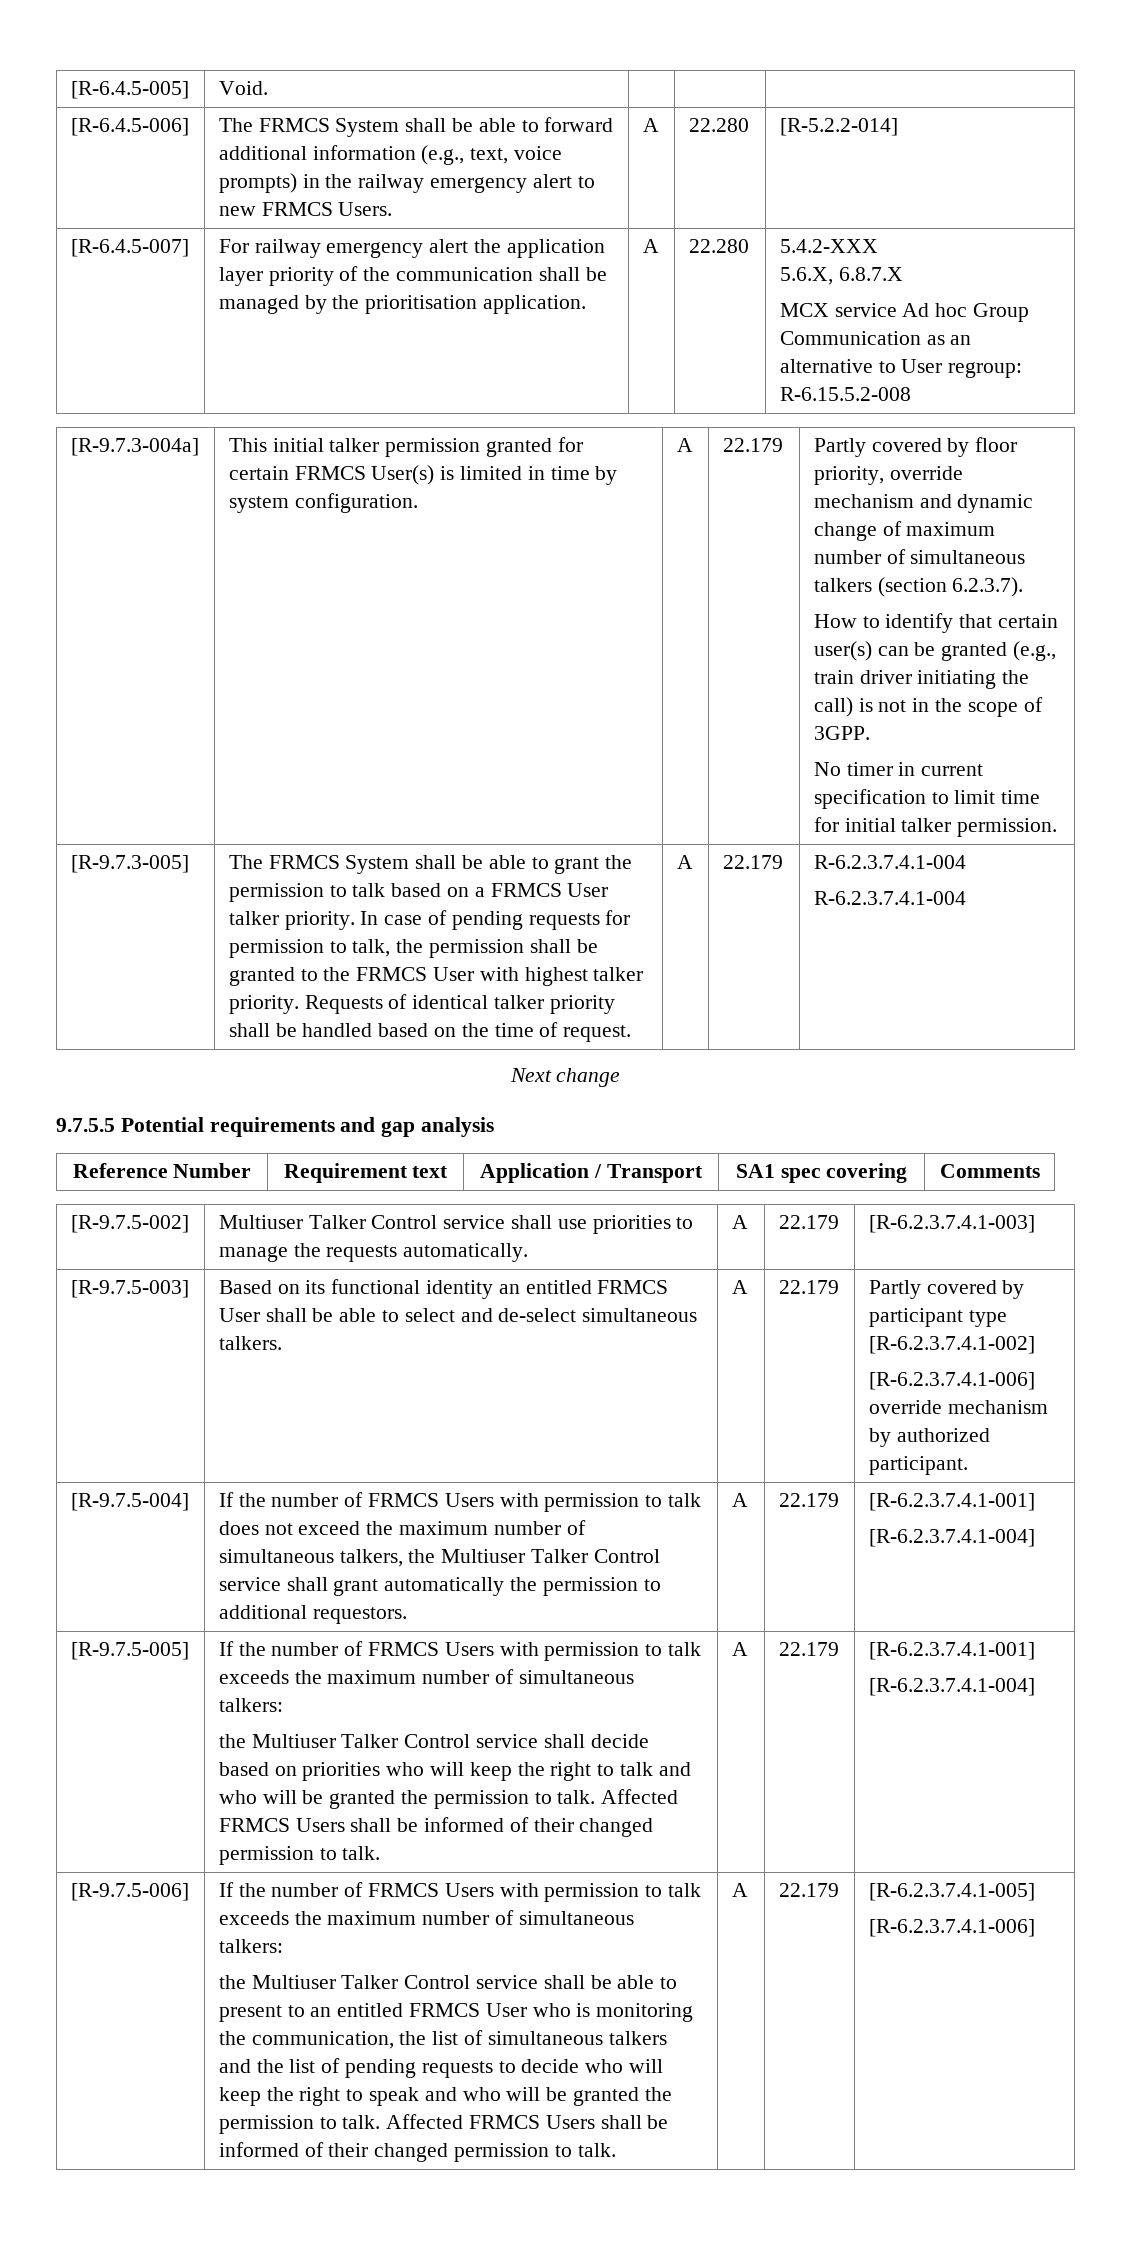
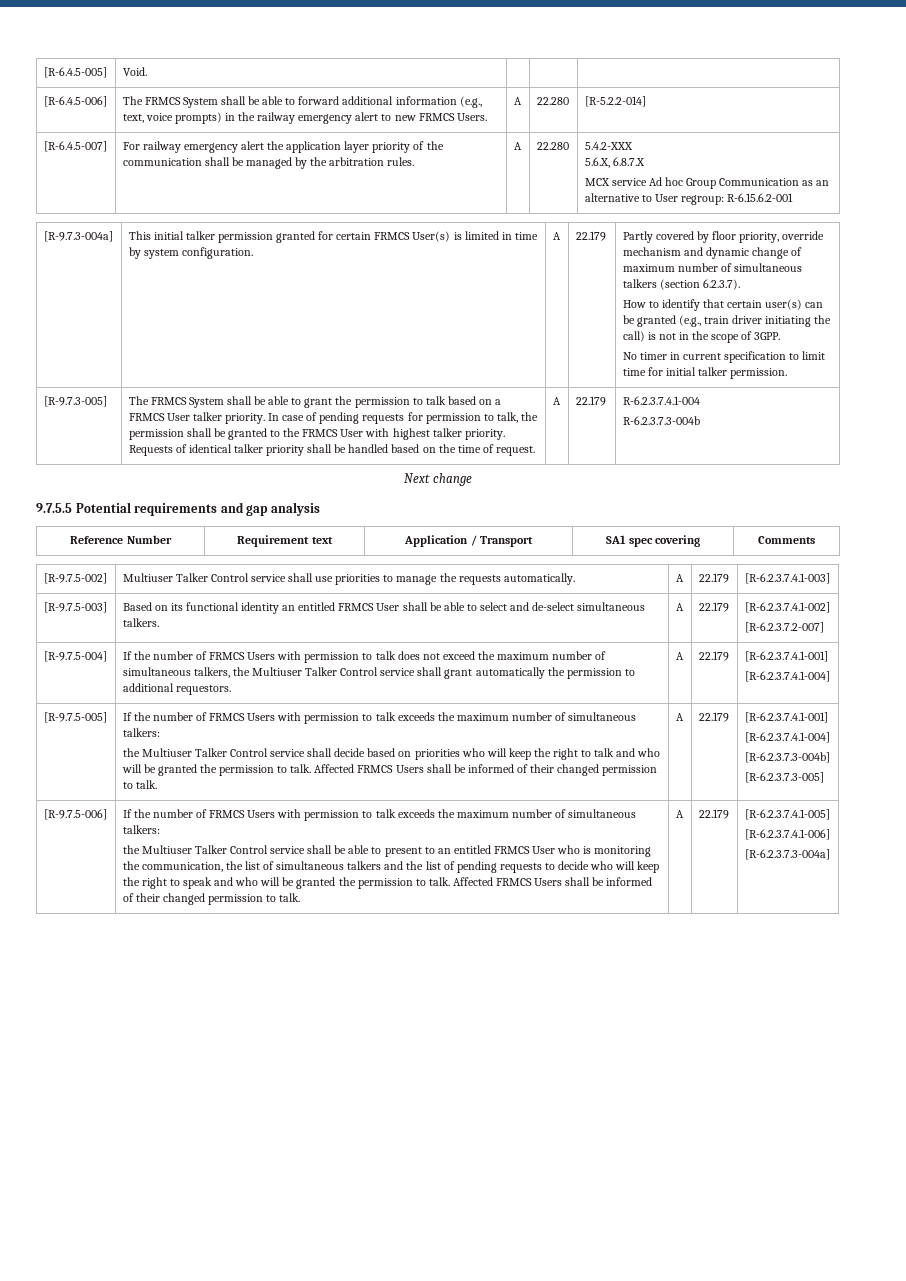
- [R-6.4.5-007] | For railway emergency alert the application layer priority of the communication shall be managed by the prioritisation application. | A | 22.280 | 5.4.2-XXX
+ [R-6.4.5-007] | For railway emergency alert the application layer priority of the communication shall be managed by the arbitration rules. | A | 22.280 | 5.4.2-XXX
  5.6.X, 6.8.7.X
- MCX service Ad hoc Group Communication as an alternative to User regroup: R-6.15.5.2-008
+ MCX service Ad hoc Group Communication as an alternative to User regroup: R-6.15.6.2-001
  22.179 | R-6.2.3.7.4.1-004
- R-6.2.3.7.4.1-004
+ R-6.2.3.7.3-004b
- [R-9.7.5-003] | Based on its functional identity an entitled FRMCS User shall be able to select and de-select simultaneous talkers. | A | 22.179 | Partly covered by participant type [R-6.2.3.7.4.1-002]
- [R-6.2.3.7.4.1-006] override mechanism by authorized participant.
+ [R-9.7.5-003] | Based on its functional identity an entitled FRMCS User shall be able to select and de-select simultaneous talkers. | A | 22.179 | [R-6.2.3.7.4.1-002]
+ [R-6.2.3.7.2-007]
+ [R-6.2.3.7.3-004b]
+ [R-6.2.3.7.3-005]
+ [R-6.2.3.7.3-004a]

